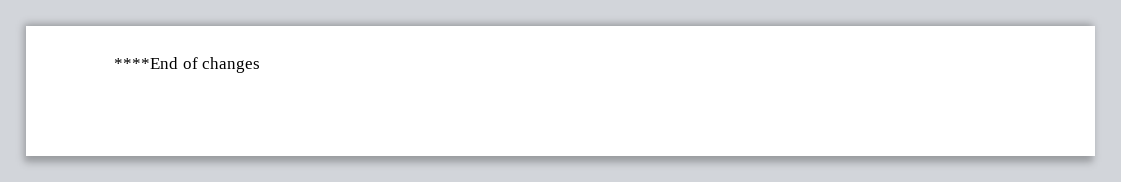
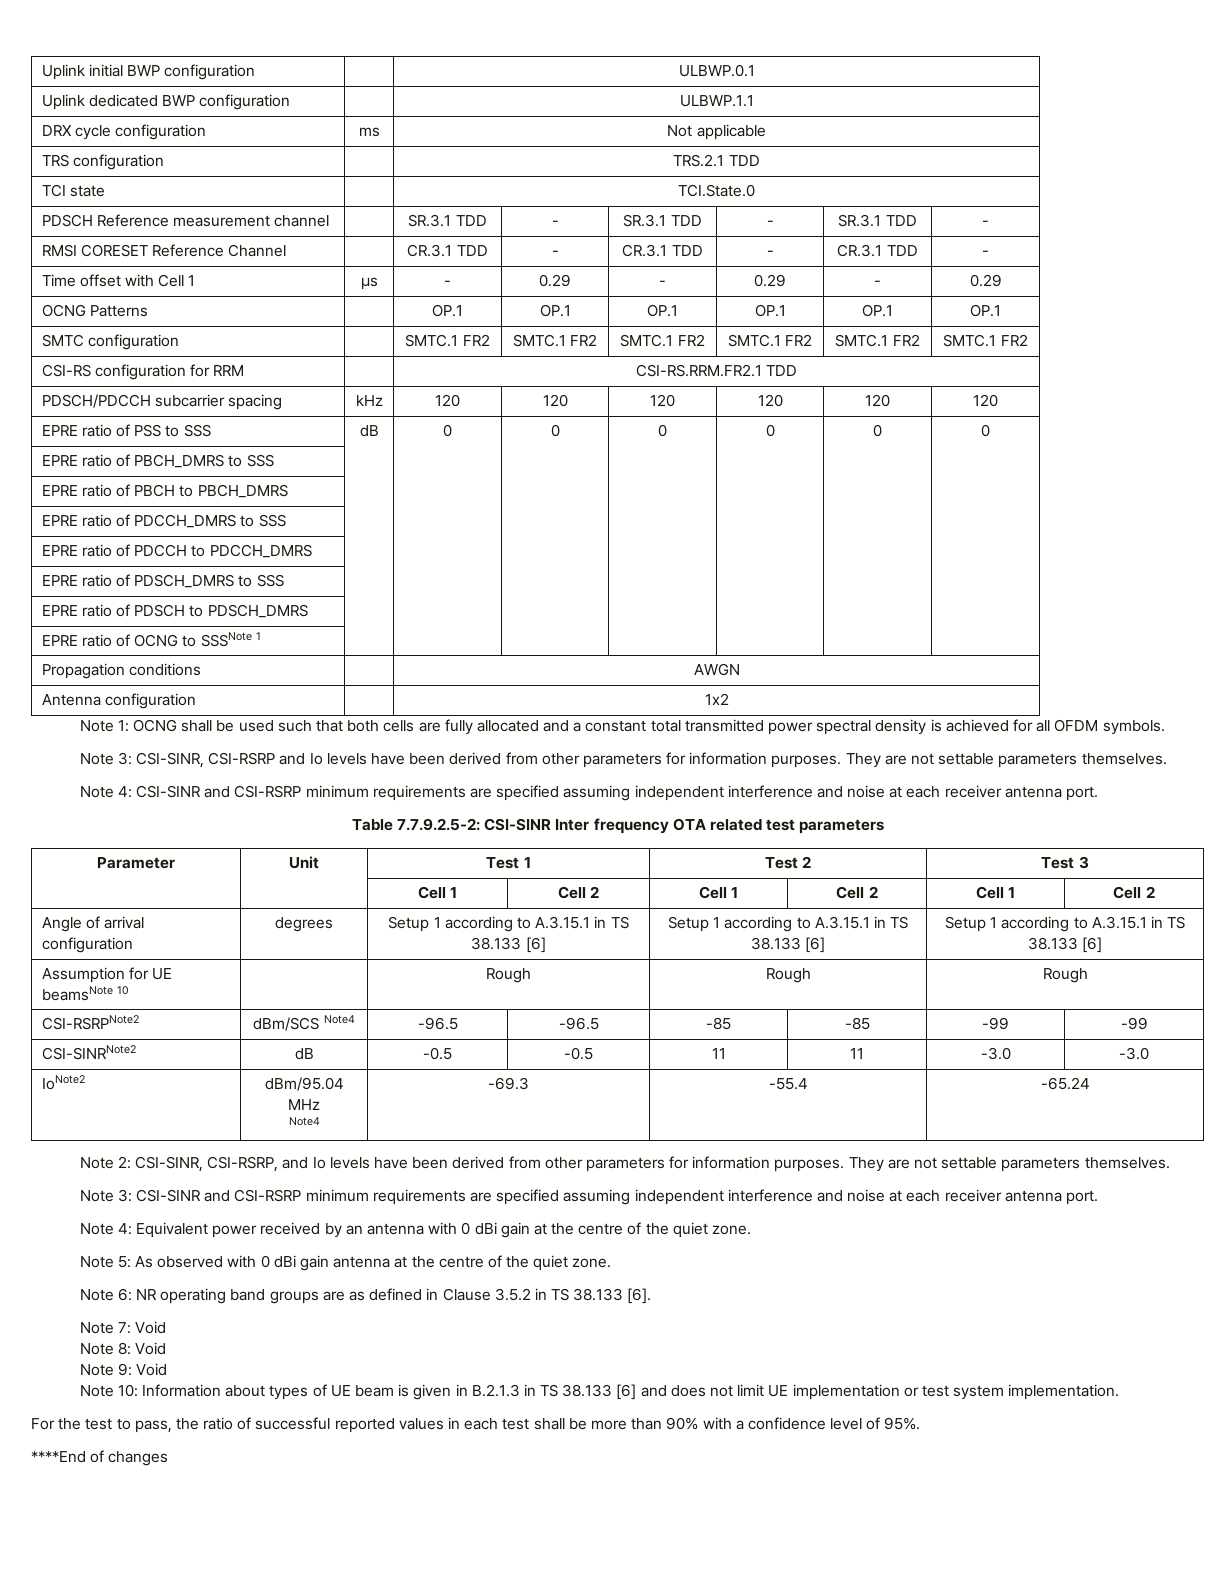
+ Uplink initial BWP configuration | | ULBWP.0.1
+ Uplink dedicated BWP configuration | | ULBWP.1.1
+ DRX cycle configuration | ms | Not applicable
+ TRS configuration | | TRS.2.1 TDD
+ TCI state | | TCI.State.0
+ PDSCH Reference measurement channel | | SR.3.1 TDD | - | SR.3.1 TDD | - | SR.3.1 TDD | -
+ RMSI CORESET Reference Channel | | CR.3.1 TDD | - | CR.3.1 TDD | - | CR.3.1 TDD | -
+ Time offset with Cell 1 | μs | - | 0.29 | - | 0.29 | - | 0.29
+ OCNG Patterns | | OP.1 | OP.1 | OP.1 | OP.1 | OP.1 | OP.1
+ SMTC configuration | | SMTC.1 FR2 | SMTC.1 FR2 | SMTC.1 FR2 | SMTC.1 FR2 | SMTC.1 FR2 | SMTC.1 FR2
+ CSI-RS configuration for RRM | | CSI-RS.RRM.FR2.1 TDD
+ PDSCH/PDCCH subcarrier spacing | kHz | 120 | 120 | 120 | 120 | 120 | 120
+ EPRE ratio of PSS to SSS | dB | 0 | 0 | 0 | 0 | 0 | 0
+ EPRE ratio of PBCH_DMRS to SSS | | | | | | |
+ EPRE ratio of PBCH to PBCH_DMRS | | | | | | |
+ EPRE ratio of PDCCH_DMRS to SSS | | | | | | |
+ EPRE ratio of PDCCH to PDCCH_DMRS | | | | | | |
+ EPRE ratio of PDSCH_DMRS to SSS | | | | | | |
+ EPRE ratio of PDSCH to PDSCH_DMRS | | | | | | |
+ EPRE ratio of OCNG to SSSNote 1 | | | | | | |
+ Propagation conditions | | AWGN
+ Antenna configuration | | 1x2
+ Note 1: OCNG shall be used such that both cells are fully allocated and a constant total transmitted power spectral density is achieved for all OFDM symbols.
+ Note 3: CSI-SINR, CSI-RSRP and Io levels have been derived from other parameters for information purposes. They are not settable parameters themselves.
+ Note 4: CSI-SINR and CSI-RSRP minimum requirements are specified assuming independent interference and noise at each receiver antenna port.
+ Table 7.7.9.2.5-2: CSI-SINR Inter frequency OTA related test parameters
+ Parameter | Unit | Test 1 | Test 2 | Test 3
+ | | Cell 1 | Cell 2 | Cell 1 | Cell 2 | Cell 1 | Cell 2
+ Angle of arrival configuration | degrees | Setup 1 according to A.3.15.1 in TS 38.133 [6] | Setup 1 according to A.3.15.1 in TS 38.133 [6] | Setup 1 according to A.3.15.1 in TS 38.133 [6]
+ Assumption for UE beamsNote 10 | | Rough | Rough | Rough
+ CSI-RSRPNote2 | dBm/SCS Note4 | -96.5 | -96.5 | -85 | -85 | -99 | -99
+ CSI-SINRNote2 | dB | -0.5 | -0.5 | 11 | 11 | -3.0 | -3.0
+ IoNote2 | dBm/95.04 MHz
+ Note4 | -69.3 | -55.4 | -65.24
+ Note 2: CSI-SINR, CSI-RSRP, and Io levels have been derived from other parameters for information purposes. They are not settable parameters themselves.
+ Note 3: CSI-SINR and CSI-RSRP minimum requirements are specified assuming independent interference and noise at each receiver antenna port.
+ Note 4: Equivalent power received by an antenna with 0 dBi gain at the centre of the quiet zone.
+ Note 5: As observed with 0 dBi gain antenna at the centre of the quiet zone.
+ Note 6: NR operating band groups are as defined in Clause 3.5.2 in TS 38.133 [6].
+ Note 7: Void
+ Note 8: Void
+ Note 9: Void
+ Note 10: Information about types of UE beam is given in B.2.1.3 in TS 38.133 [6] and does not limit UE implementation or test system implementation.
+ For the test to pass, the ratio of successful reported values in each test shall be more than 90% with a confidence level of 95%.

